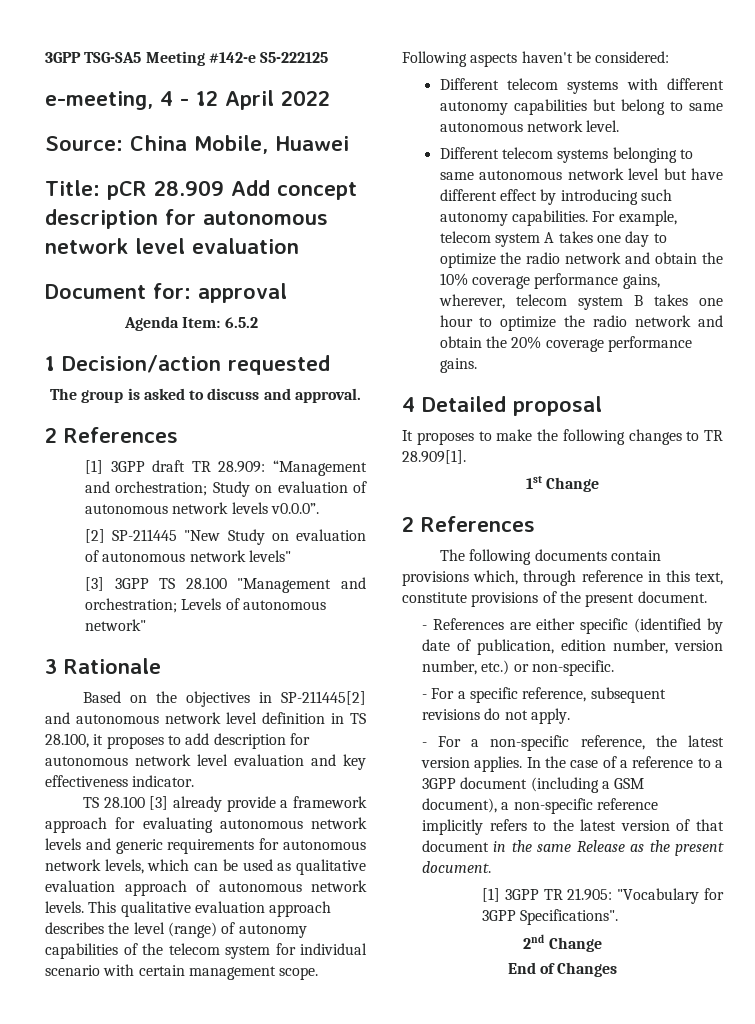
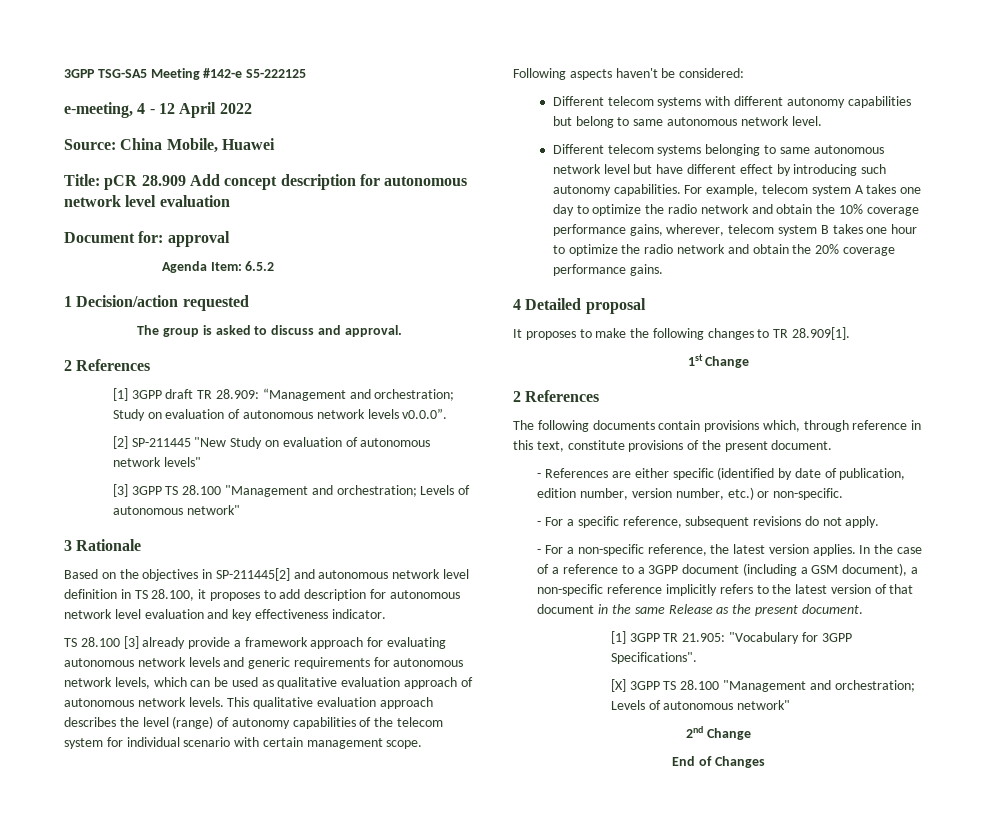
+ [X] 3GPP TS 28.100 "Management and orchestration; Levels of autonomous network"

